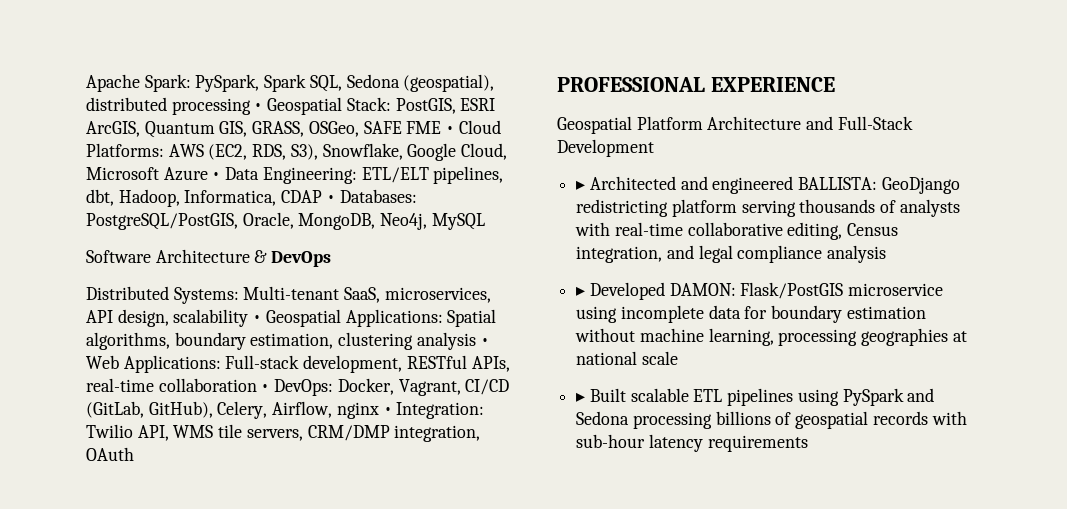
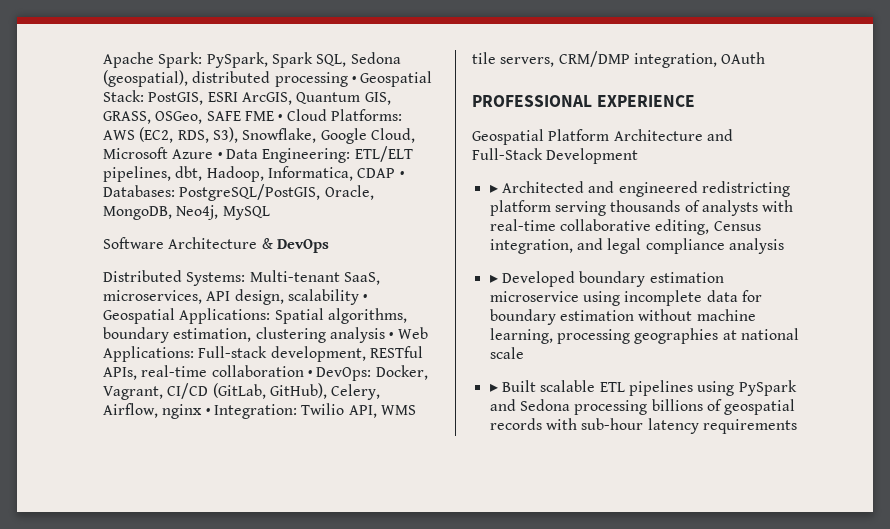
- ▸ Architected and engineered BALLISTA: GeoDjango redistricting platform serving thousands of analysts with real-time collaborative editing, Census integration, and legal compliance analysis
+ ▸ Architected and engineered redistricting platform serving thousands of analysts with real-time collaborative editing, Census integration, and legal compliance analysis
- ▸ Developed DAMON: Flask/PostGIS microservice using incomplete data for boundary estimation without machine learning, processing geographies at national scale
+ ▸ Developed boundary estimation microservice using incomplete data for boundary estimation without machine learning, processing geographies at national scale

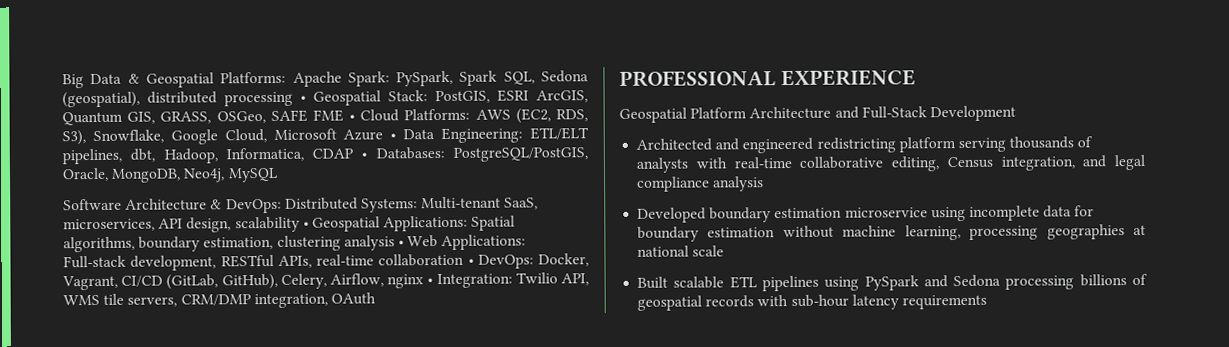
- Apache Spark: PySpark, Spark SQL, Sedona (geospatial), distributed processing • Geospatial Stack: PostGIS, ESRI ArcGIS, Quantum GIS, GRASS, OSGeo, SAFE FME • Cloud Platforms: AWS (EC2, RDS, S3), Snowflake, Google Cloud, Microsoft Azure • Data Engineering: ETL/ELT pipelines, dbt, Hadoop, Informatica, CDAP • Databases: PostgreSQL/PostGIS, Oracle, MongoDB, Neo4j, MySQL
+ Big Data & Geospatial Platforms: Apache Spark: PySpark, Spark SQL, Sedona (geospatial), distributed processing • Geospatial Stack: PostGIS, ESRI ArcGIS, Quantum GIS, GRASS, OSGeo, SAFE FME • Cloud Platforms: AWS (EC2, RDS, S3), Snowflake, Google Cloud, Microsoft Azure • Data Engineering: ETL/ELT pipelines, dbt, Hadoop, Informatica, CDAP • Databases: PostgreSQL/PostGIS, Oracle, MongoDB, Neo4j, MySQL
- Software Architecture & DevOps
- Distributed Systems: Multi-tenant SaaS, microservices, API design, scalability • Geospatial Applications: Spatial algorithms, boundary estimation, clustering analysis • Web Applications: Full-stack development, RESTful APIs, real-time collaboration • DevOps: Docker, Vagrant, CI/CD (GitLab, GitHub), Celery, Airflow, nginx • Integration: Twilio API, WMS tile servers, CRM/DMP integration, OAuth
+ Software Architecture & DevOps: Distributed Systems: Multi-tenant SaaS, microservices, API design, scalability • Geospatial Applications: Spatial algorithms, boundary estimation, clustering analysis • Web Applications: Full-stack development, RESTful APIs, real-time collaboration • DevOps: Docker, Vagrant, CI/CD (GitLab, GitHub), Celery, Airflow, nginx • Integration: Twilio API, WMS tile servers, CRM/DMP integration, OAuth
- ▸ Architected and engineered redistricting platform serving thousands of analysts with real-time collaborative editing, Census integration, and legal compliance analysis
+ Architected and engineered redistricting platform serving thousands of analysts with real-time collaborative editing, Census integration, and legal compliance analysis
- ▸ Developed boundary estimation microservice using incomplete data for boundary estimation without machine learning, processing geographies at national scale
+ Developed boundary estimation microservice using incomplete data for boundary estimation without machine learning, processing geographies at national scale
- ▸ Built scalable ETL pipelines using PySpark and Sedona processing billions of geospatial records with sub-hour latency requirements
+ Built scalable ETL pipelines using PySpark and Sedona processing billions of geospatial records with sub-hour latency requirements

